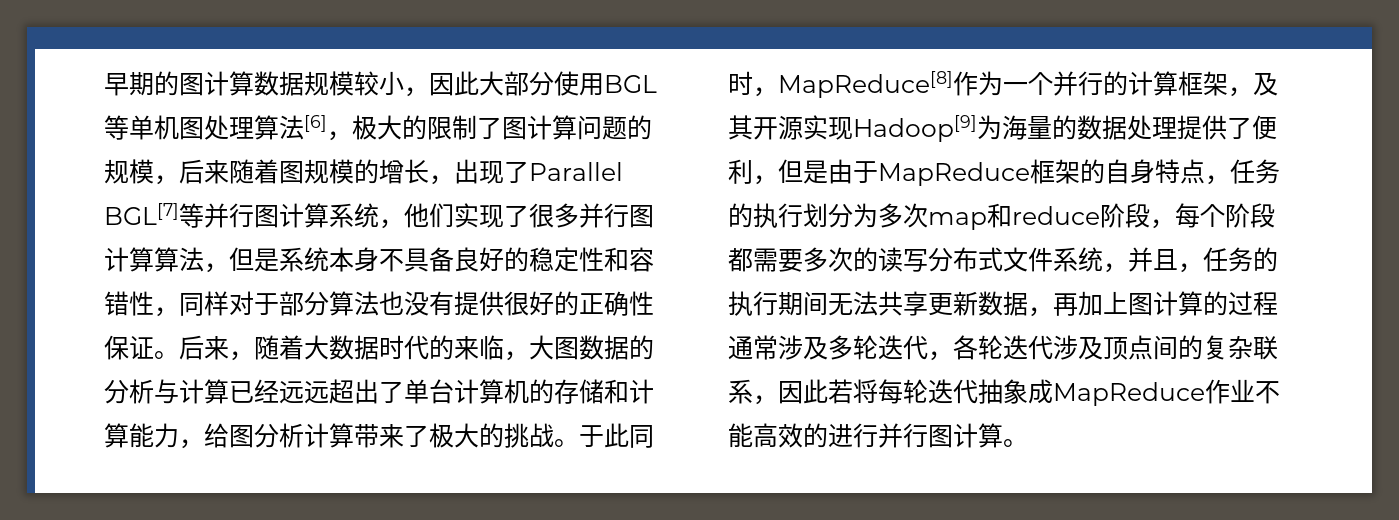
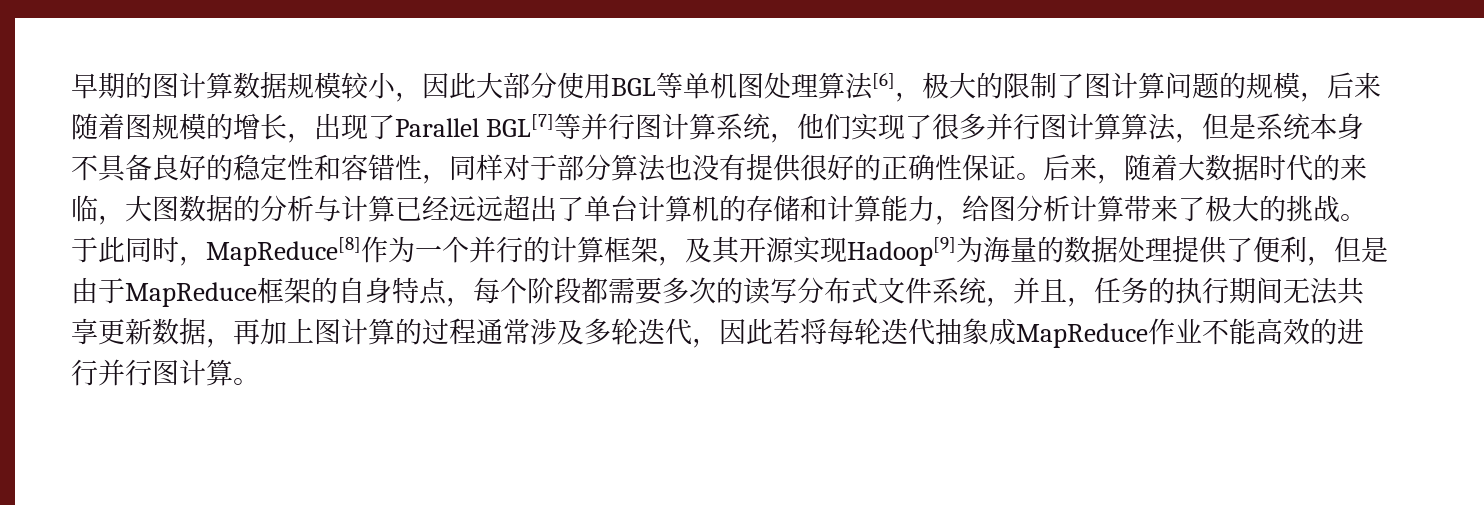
- 于此同时，MapReduce[8]作为一个并行的计算框架，及其开源实现Hadoop[9]为海量的数据处理提供了便利，但是由于MapReduce框架的自身特点，任务的执行划分为多次map和reduce阶段，每个阶段都需要多次的读写分布式文件系统，并且，任务的执行期间无法共享更新数据，再加上图计算的过程通常涉及多轮迭代，各轮迭代涉及顶点间的复杂联系，因此若将每轮迭代抽象成MapReduce作业不能高效的进行并行图计算。
+ 于此同时，MapReduce[8]作为一个并行的计算框架，及其开源实现Hadoop[9]为海量的数据处理提供了便利，但是由于MapReduce框架的自身特点，每个阶段都需要多次的读写分布式文件系统，并且，任务的执行期间无法共享更新数据，再加上图计算的过程通常涉及多轮迭代，因此若将每轮迭代抽象成MapReduce作业不能高效的进行并行图计算。

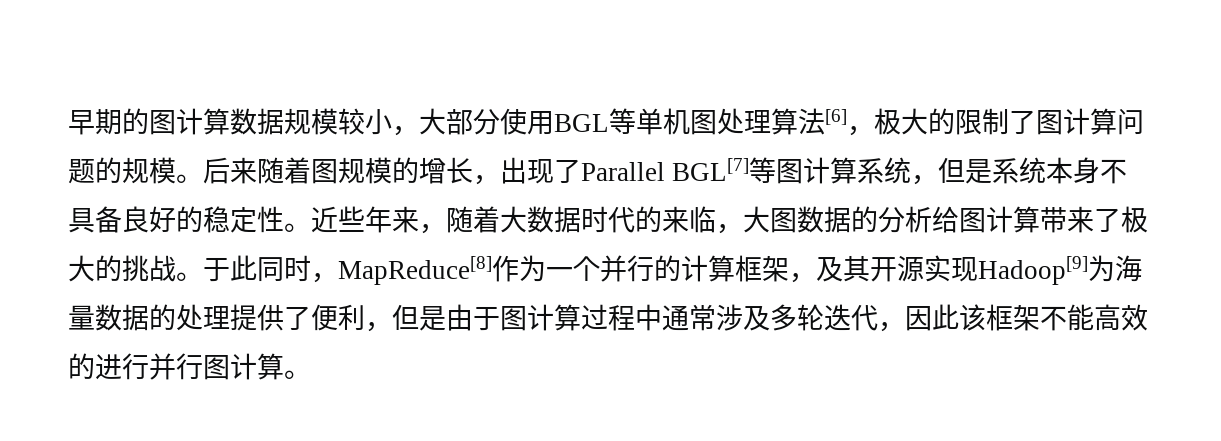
- 早期的图计算数据规模较小，因此大部分使用BGL等单机图处理算法[6]，极大的限制了图计算问题的规模，后来随着图规模的增长，出现了Parallel BGL[7]等并行图计算系统，他们实现了很多并行图计算算法，但是系统本身不具备良好的稳定性和容错性，同样对于部分算法也没有提供很好的正确性保证。后来，随着大数据时代的来临，大图数据的分析与计算已经远远超出了单台计算机的存储和计算能力，给图分析计算带来了极大的挑战。
+ 早期的图计算数据规模较小，大部分使用BGL等单机图处理算法[6]，极大的限制了图计算问题的规模。后来随着图规模的增长，出现了Parallel BGL[7]等图计算系统，但是系统本身不具备良好的稳定性。近些年来，随着大数据时代的来临，大图数据的分析给图计算带来了极大的挑战。
- 于此同时，MapReduce[8]作为一个并行的计算框架，及其开源实现Hadoop[9]为海量的数据处理提供了便利，但是由于MapReduce框架的自身特点，每个阶段都需要多次的读写分布式文件系统，并且，任务的执行期间无法共享更新数据，再加上图计算的过程通常涉及多轮迭代，因此若将每轮迭代抽象成MapReduce作业不能高效的进行并行图计算。
+ 于此同时，MapReduce[8]作为一个并行的计算框架，及其开源实现Hadoop[9]为海量数据的处理提供了便利，但是由于图计算过程中通常涉及多轮迭代，因此该框架不能高效的进行并行图计算。

